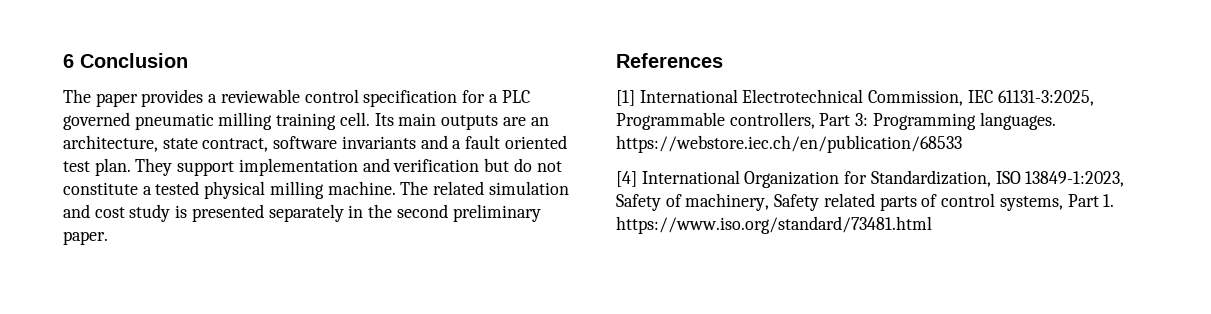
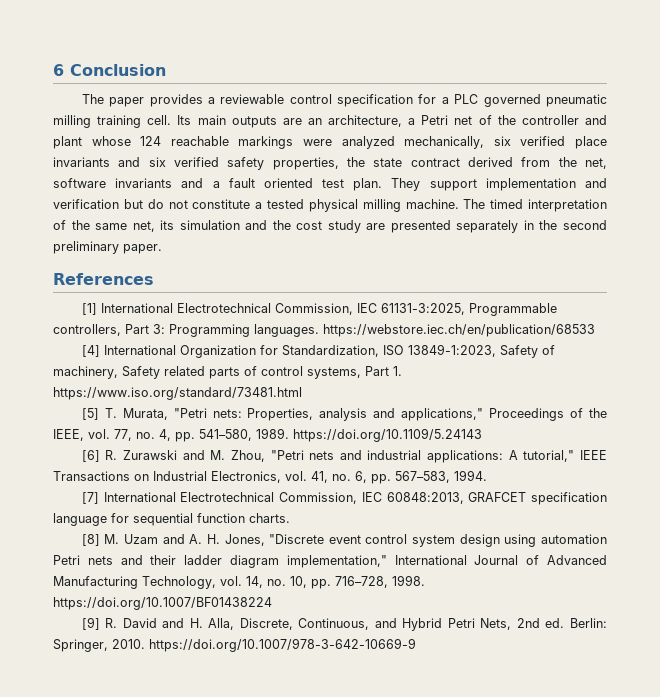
- Its main outputs are an architecture, state contract, software invariants and a fault oriented test plan.
+ Its main outputs are an architecture, a Petri net of the controller and plant whose 124 reachable markings were analyzed mechanically, six verified place invariants and six verified safety properties, the state contract derived from the net, software invariants and a fault oriented test plan.
- The related simulation and cost study is presented separately in the second preliminary paper.
+ The timed interpretation of the same net, its simulation and the cost study are presented separately in the second preliminary paper.
+ [5] T. Murata, "Petri nets: Properties, analysis and applications," Proceedings of the IEEE, vol. 77, no. 4, pp. 541–580, 1989. https://doi.org/10.1109/5.24143
+ [6] R. Zurawski and M. Zhou, "Petri nets and industrial applications: A tutorial," IEEE Transactions on Industrial Electronics, vol. 41, no. 6, pp. 567–583, 1994.
+ [7] International Electrotechnical Commission, IEC 60848:2013, GRAFCET specification language for sequential function charts.
+ [8] M. Uzam and A. H. Jones, "Discrete event control system design using automation Petri nets and their ladder diagram implementation," International Journal of Advanced Manufacturing Technology, vol. 14, no. 10, pp. 716–728, 1998. https://doi.org/10.1007/BF01438224
+ [9] R. David and H. Alla, Discrete, Continuous, and Hybrid Petri Nets, 2nd ed. Berlin: Springer, 2010. https://doi.org/10.1007/978-3-642-10669-9

